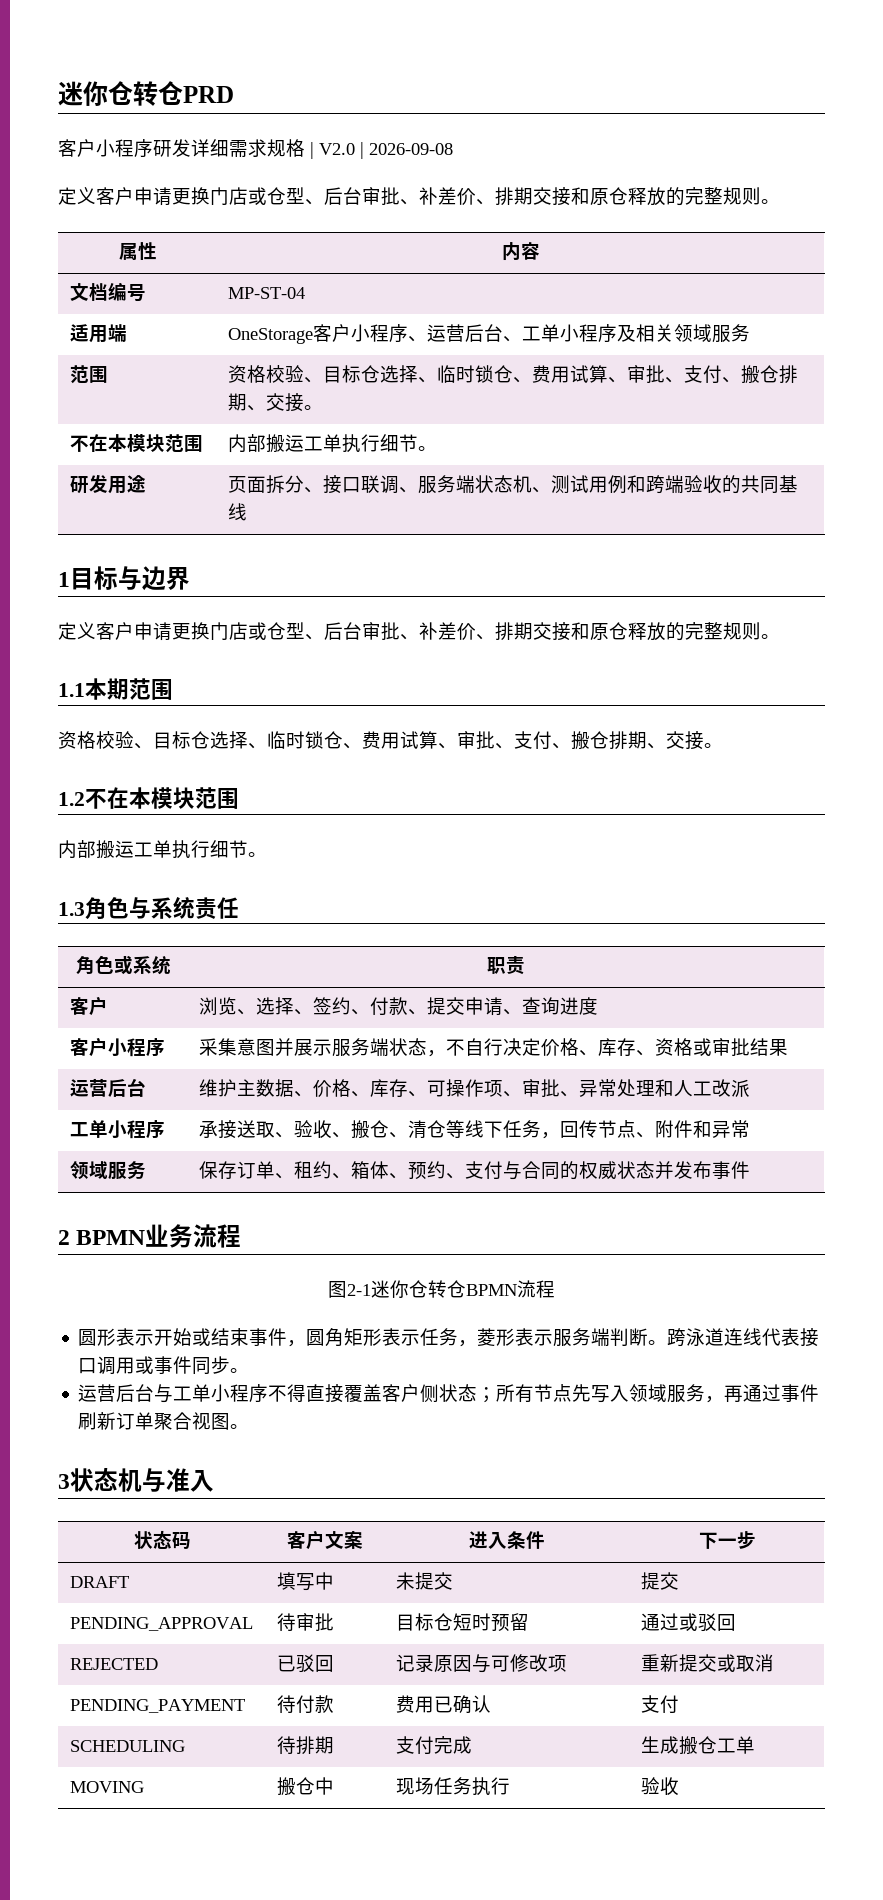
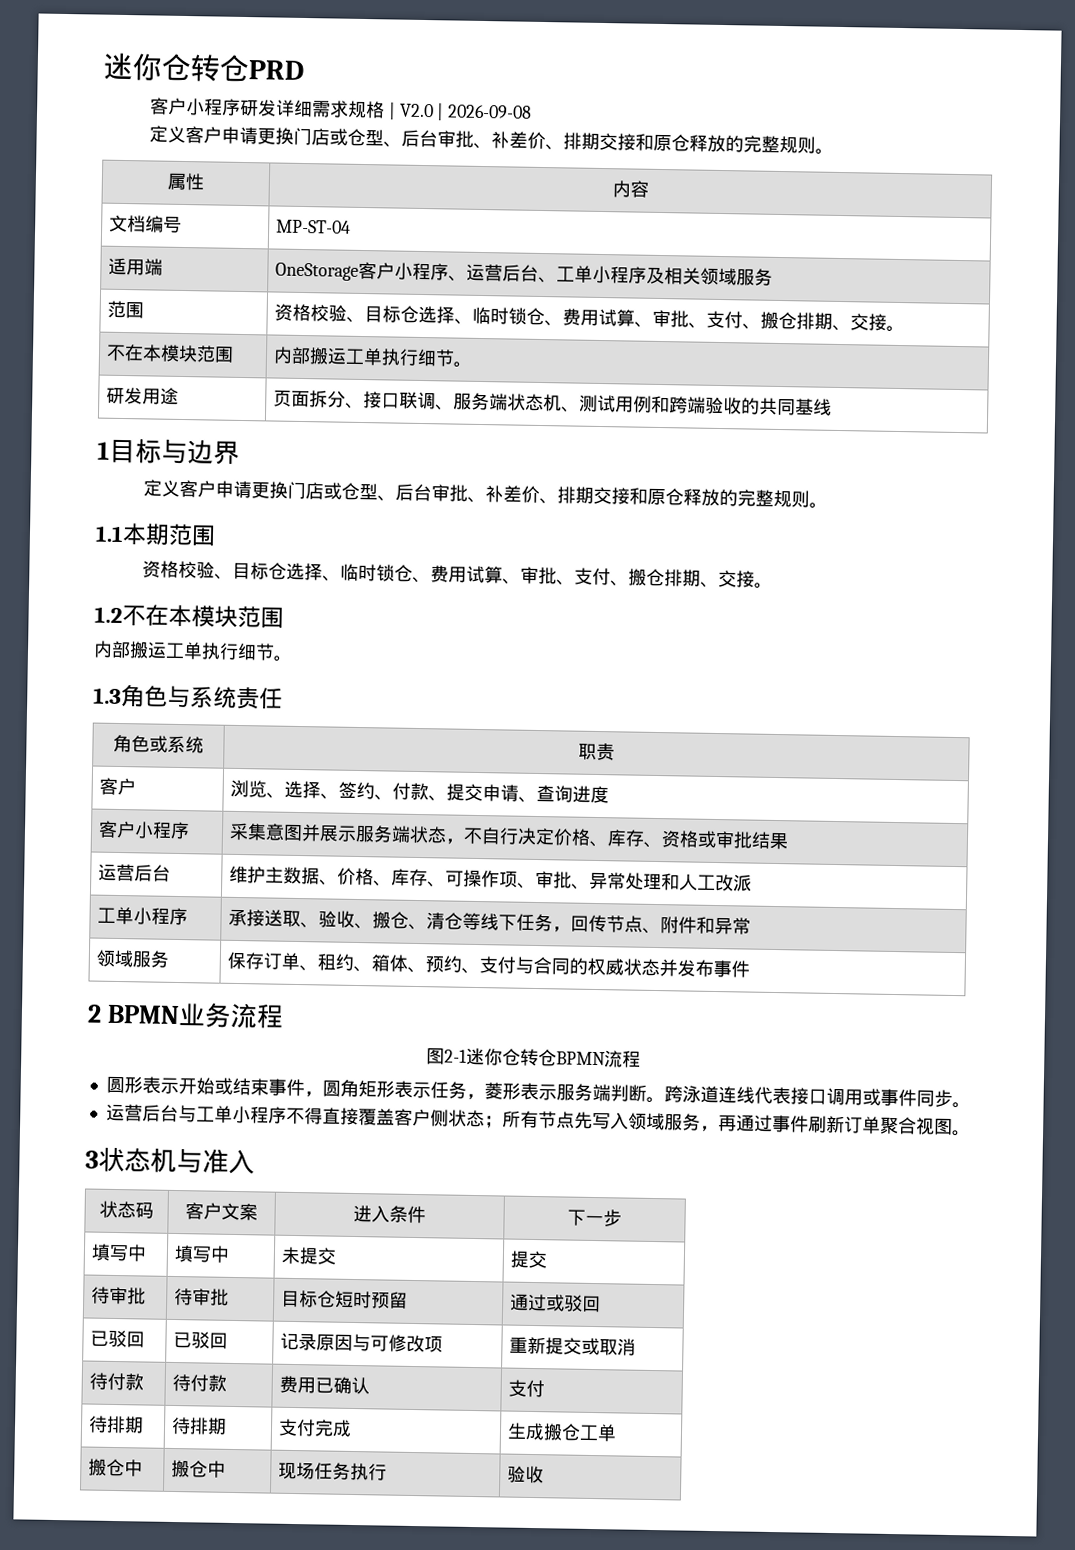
- DRAFT | 填写中 | 未提交 | 提交
+ 填写中 | 填写中 | 未提交 | 提交
- PENDING_APPROVAL | 待审批 | 目标仓短时预留 | 通过或驳回
+ 待审批 | 待审批 | 目标仓短时预留 | 通过或驳回
- REJECTED | 已驳回 | 记录原因与可修改项 | 重新提交或取消
+ 已驳回 | 已驳回 | 记录原因与可修改项 | 重新提交或取消
- PENDING_PAYMENT | 待付款 | 费用已确认 | 支付
+ 待付款 | 待付款 | 费用已确认 | 支付
- SCHEDULING | 待排期 | 支付完成 | 生成搬仓工单
+ 待排期 | 待排期 | 支付完成 | 生成搬仓工单
- MOVING | 搬仓中 | 现场任务执行 | 验收
+ 搬仓中 | 搬仓中 | 现场任务执行 | 验收

